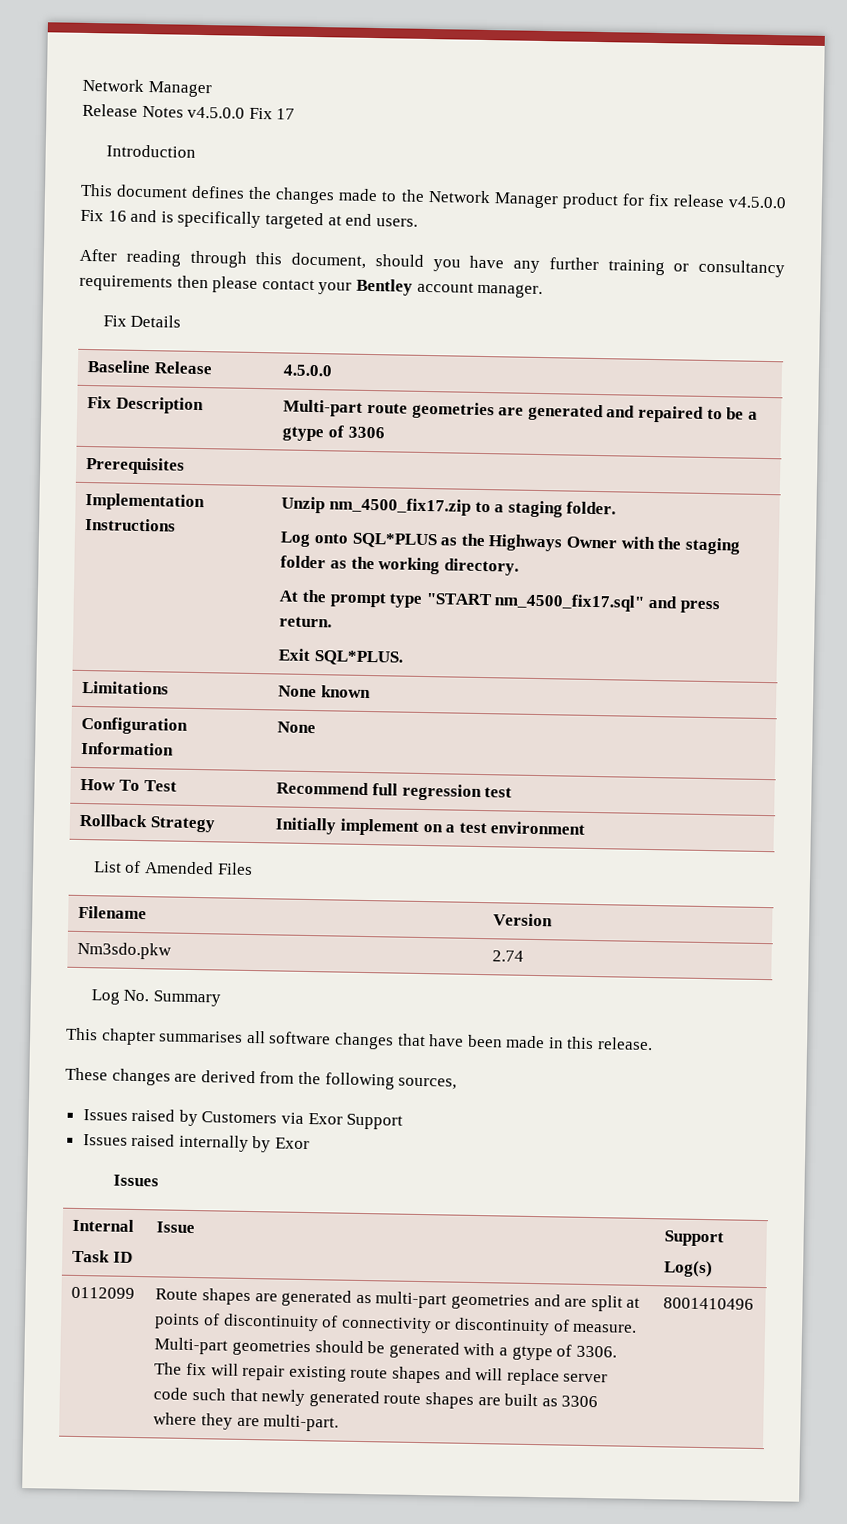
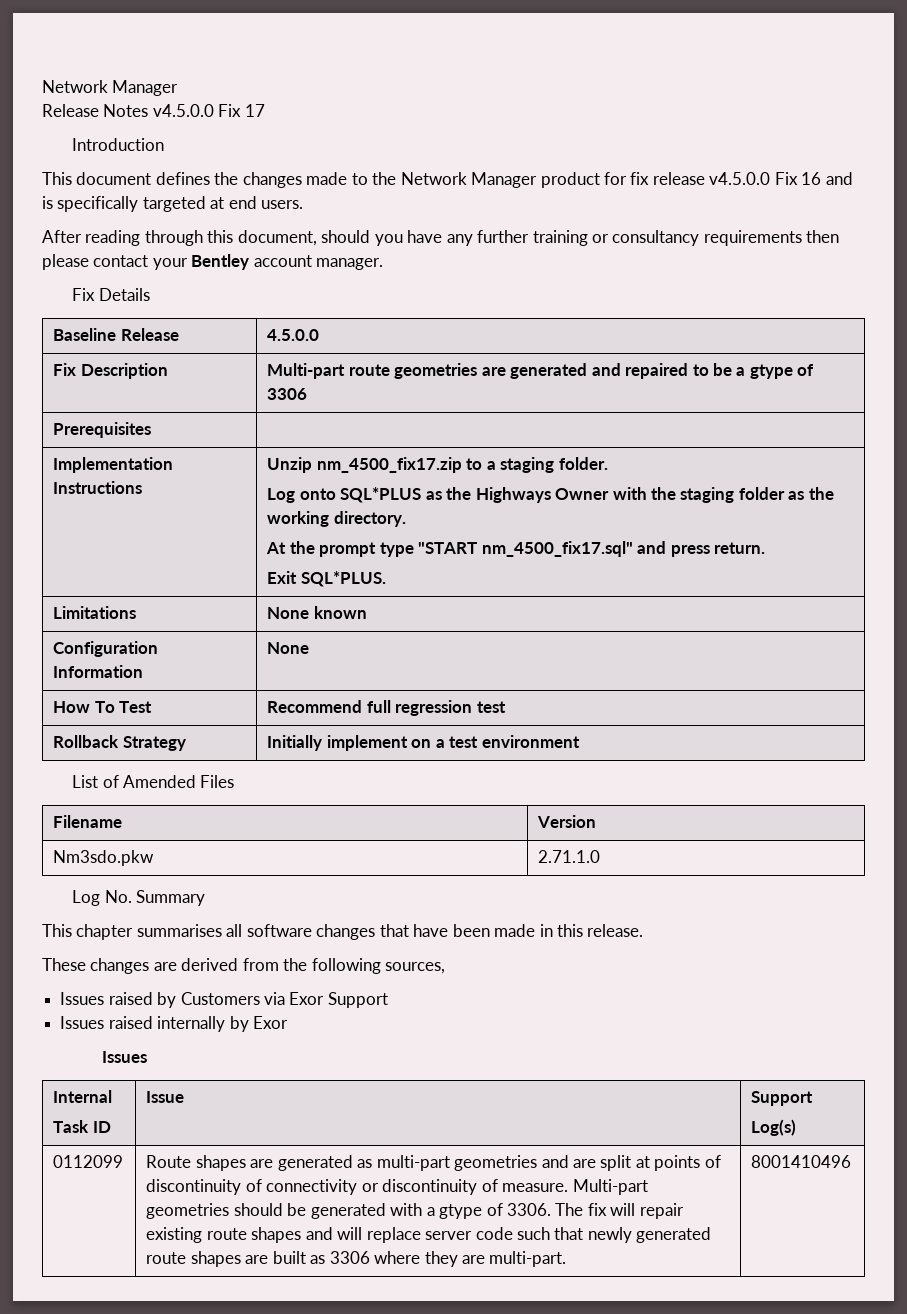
- Nm3sdo.pkw | 2.74
+ Nm3sdo.pkw | 2.71.1.0

